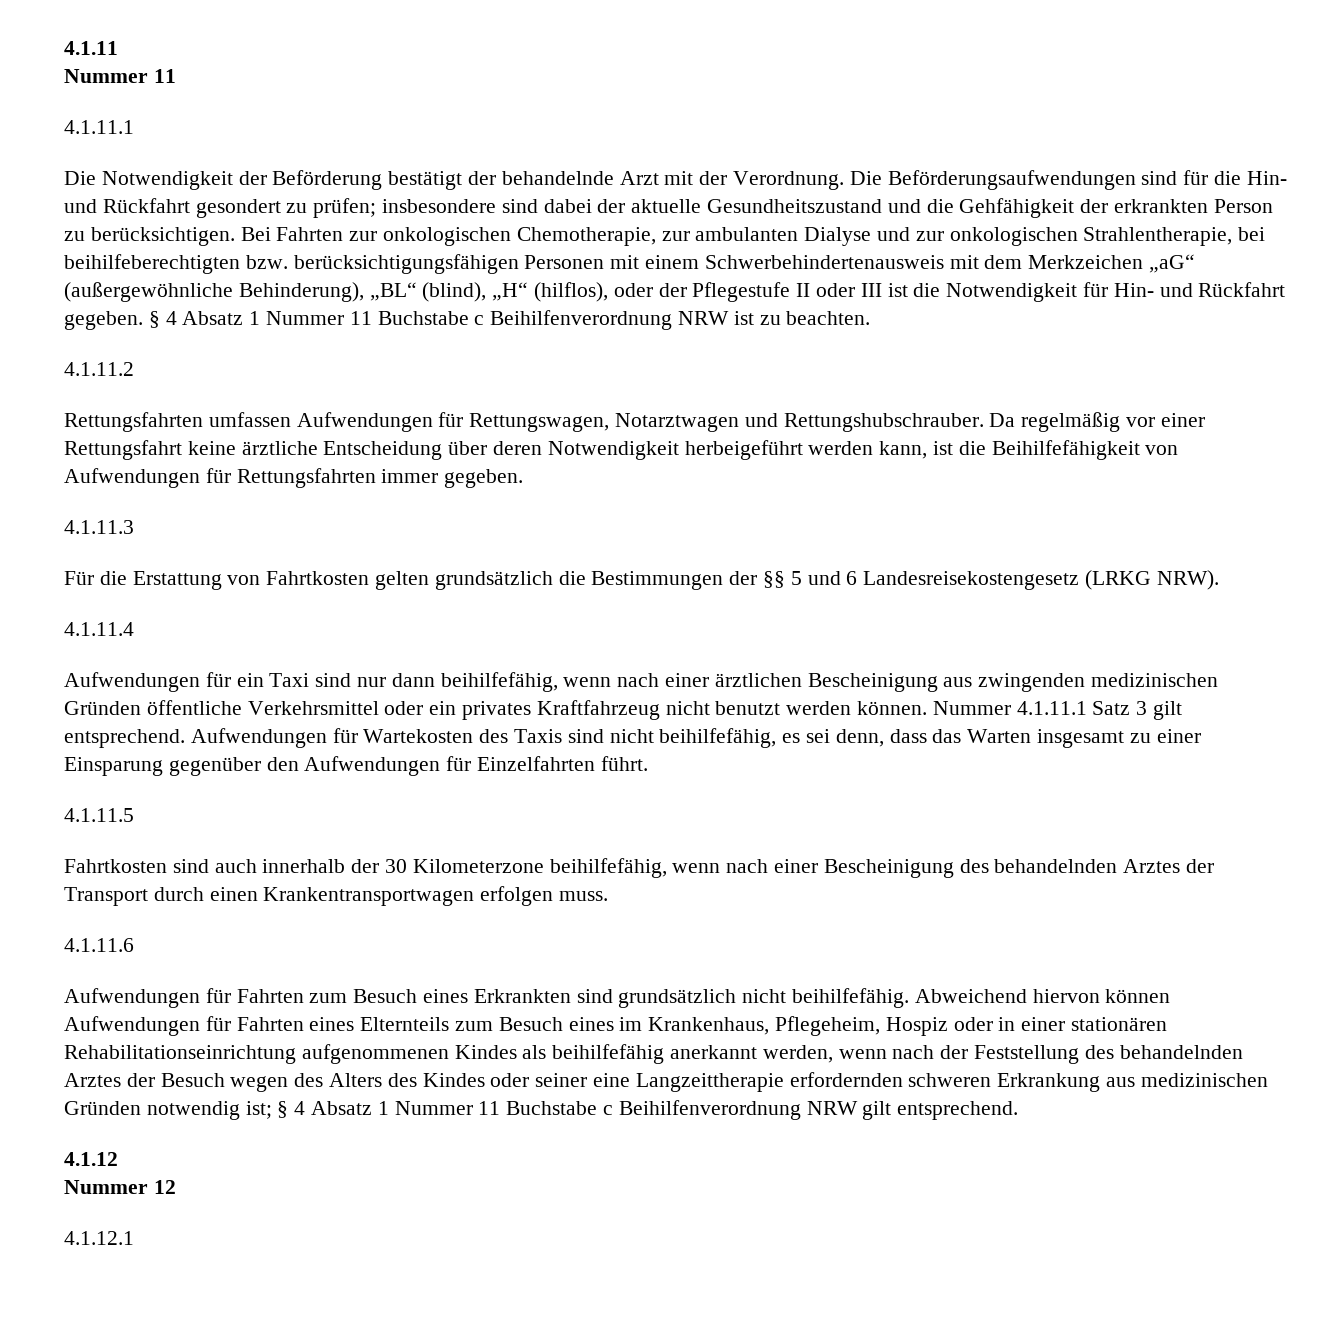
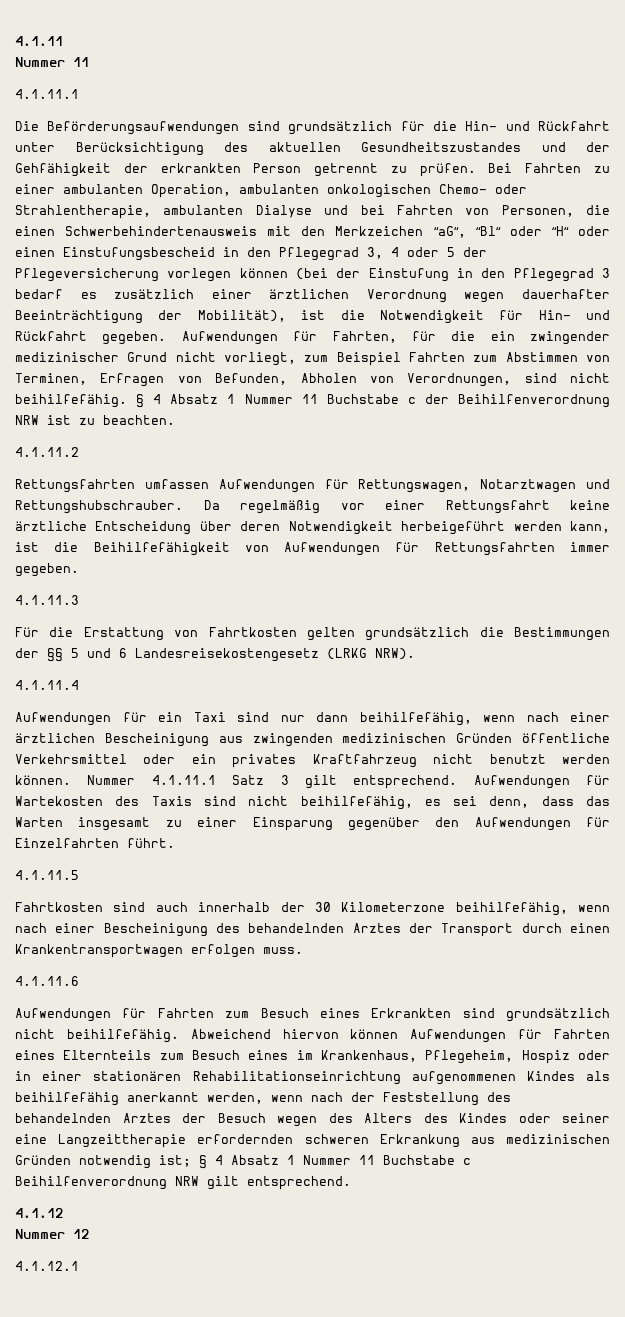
- Die Notwendigkeit der Beförderung bestätigt der behandelnde Arzt mit der Verordnung. Die Beförderungsaufwendungen sind für die Hin- und Rückfahrt gesondert zu prüfen; insbesondere sind dabei der aktuelle Gesundheitszustand und die Gehfähigkeit der erkrankten Person zu berücksichtigen. Bei Fahrten zur onkologischen Chemotherapie, zur ambulanten Dialyse und zur onkologischen Strahlentherapie, bei beihilfeberechtigten bzw. berücksichtigungsfähigen Personen mit einem Schwerbehindertenausweis mit dem Merkzeichen „aG“ (außergewöhnliche Behinderung), „BL“ (blind), „H“ (hilflos), oder der Pflegestufe II oder III ist die Notwendigkeit für Hin- und Rückfahrt gegeben.
+ Die Beförderungsaufwendungen sind grundsätzlich für die Hin- und Rückfahrt unter Berücksichtigung des aktuellen Gesundheitszustandes und der Gehfähigkeit der erkrankten Person getrennt zu prüfen. Bei Fahrten zu einer ambulanten Operation, ambulanten onkologischen Chemo- oder Strahlentherapie, ambulanten Dialyse und bei Fahrten von Personen, die einen Schwerbehindertenausweis mit den Merkzeichen “aG“, “Bl“ oder “H“ oder einen Einstufungsbescheid in den Pflegegrad 3, 4 oder 5 der Pflegeversicherung vorlegen können (bei der Einstufung in den Pflegegrad 3 bedarf es zusätzlich einer ärztlichen Verordnung wegen dauerhafter Beeinträchtigung der Mobilität), ist die Notwendigkeit für Hin- und Rückfahrt gegeben.
- § 4 Absatz 1 Nummer 11 Buchstabe c Beihilfenverordnung NRW ist zu beachten.
+ Aufwendungen für Fahrten, für die ein zwingender medizinischer Grund nicht vorliegt, zum Beispiel Fahrten zum Abstimmen von Terminen, Erfragen von Befunden, Abholen von Verordnungen, sind nicht beihilfefähig. § 4 Absatz 1 Nummer 11 Buchstabe c der Beihilfenverordnung NRW ist zu beachten.

